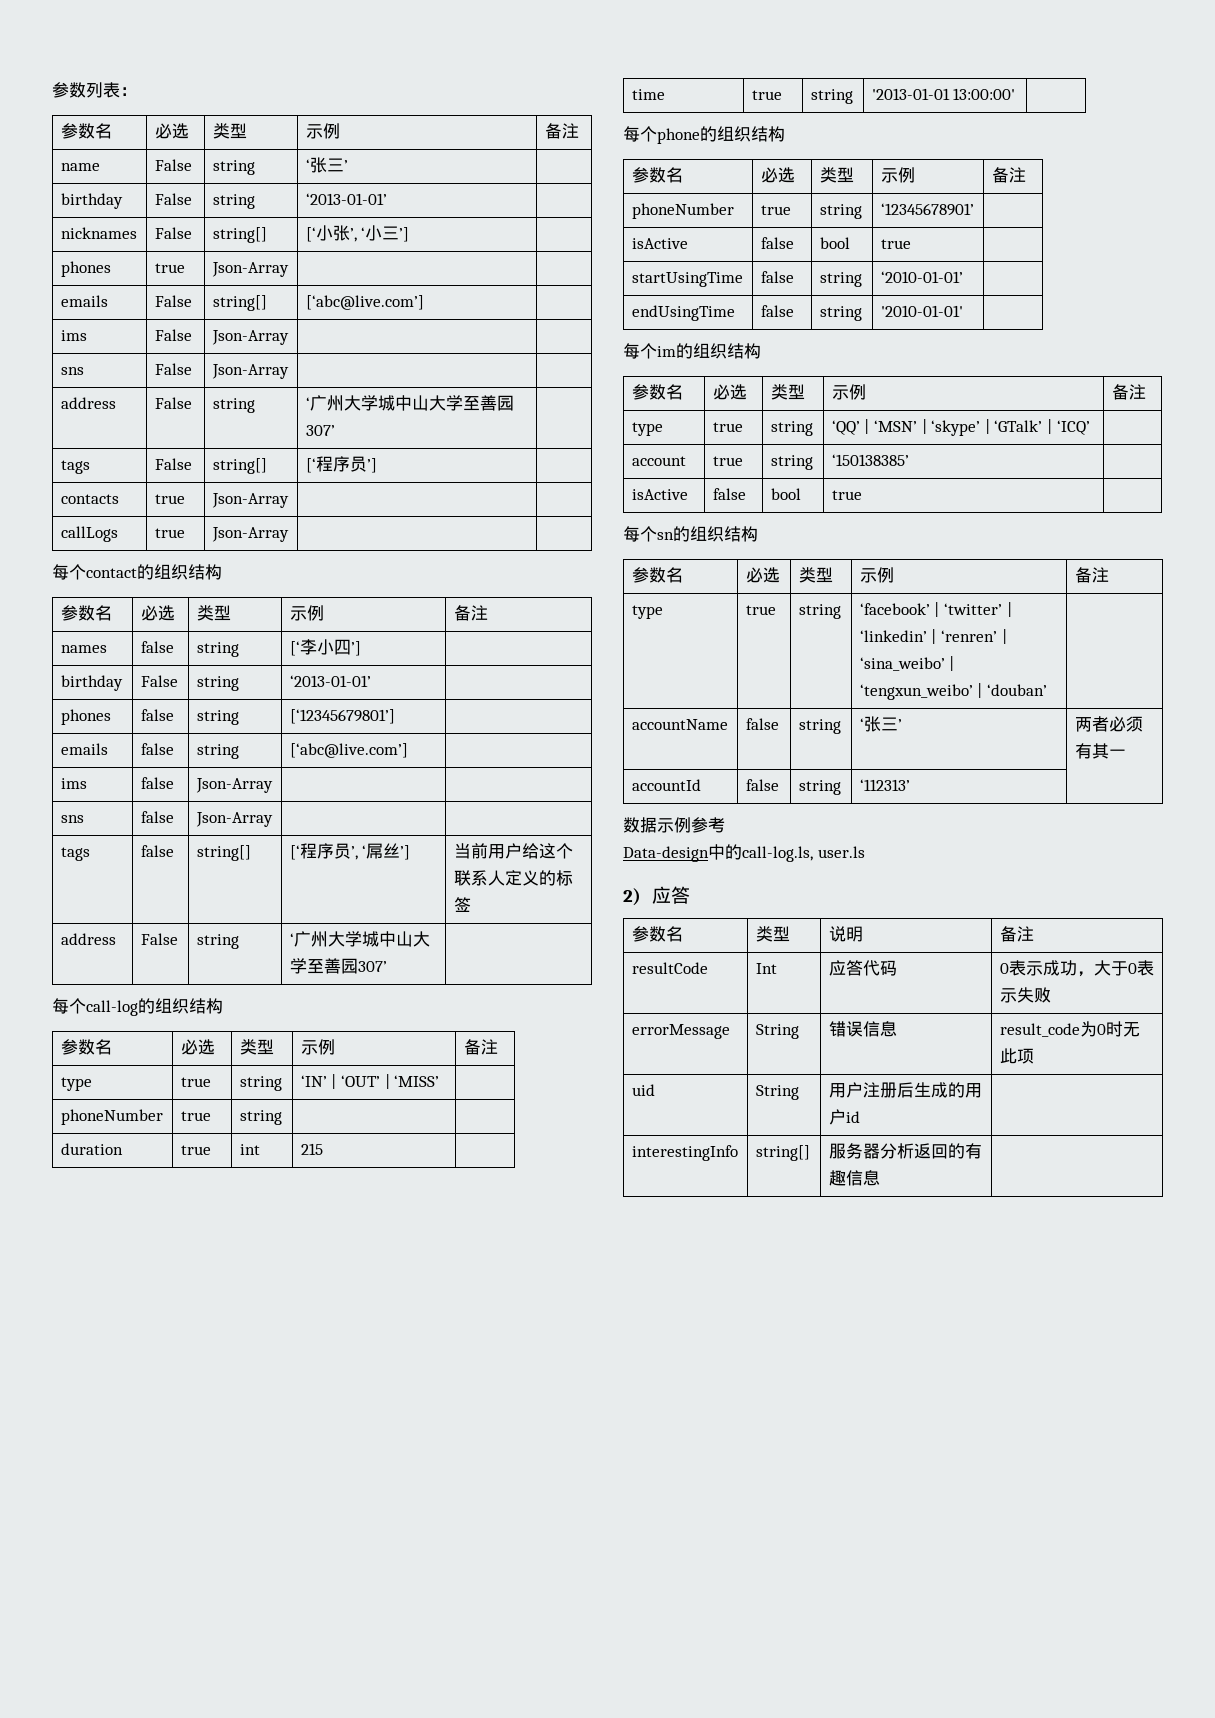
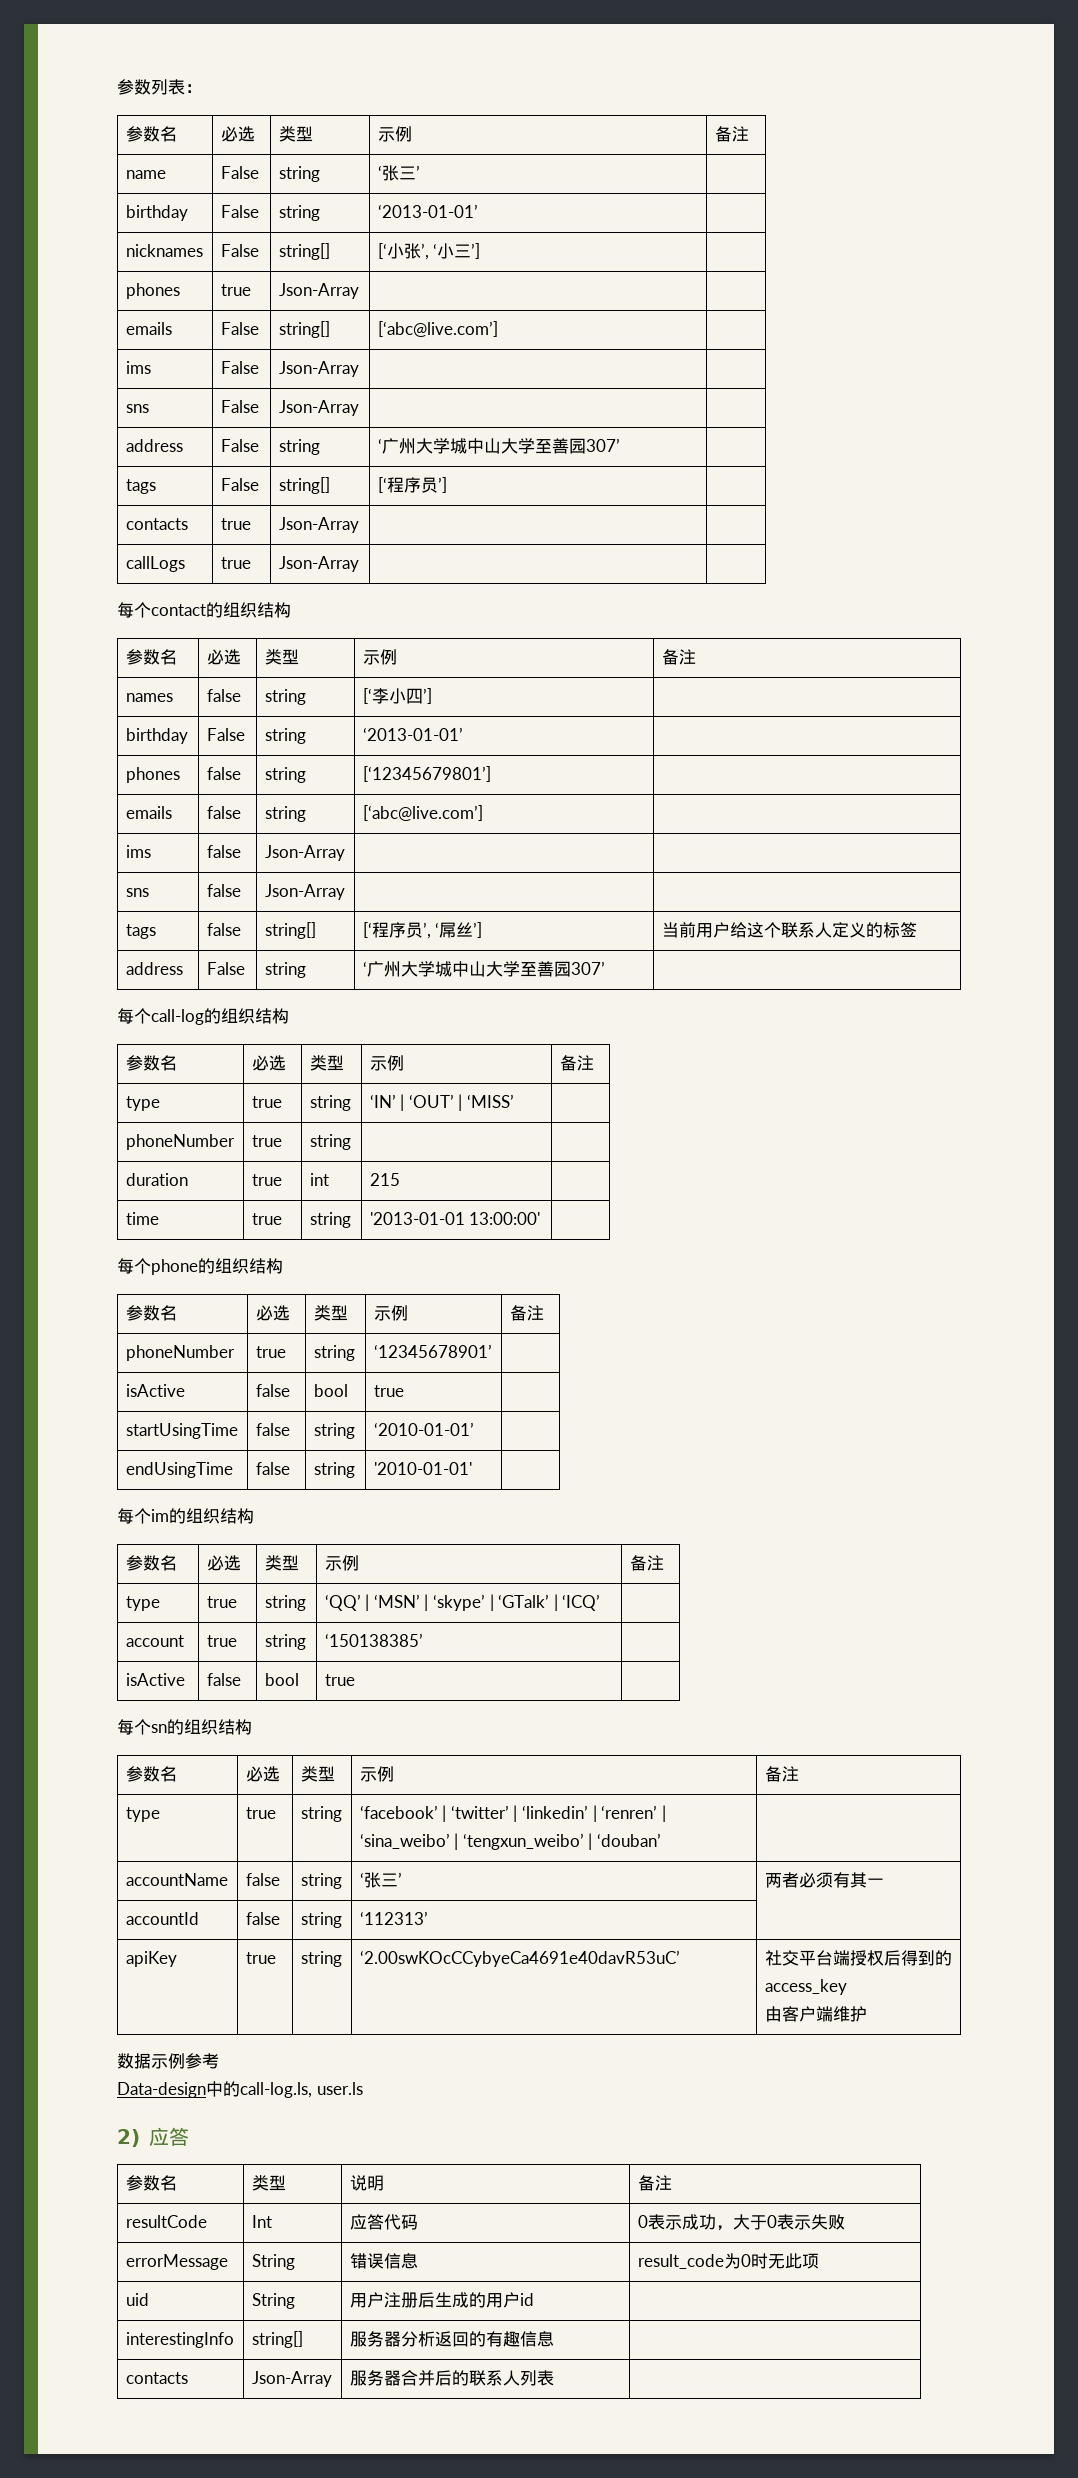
+ apiKey | true | string | ‘2.00swKOcCCybyeCa4691e40davR53uC’ | 社交平台端授权后得到的access_key
+ 由客户端维护
+ contacts | Json-Array | 服务器合并后的联系人列表 |

